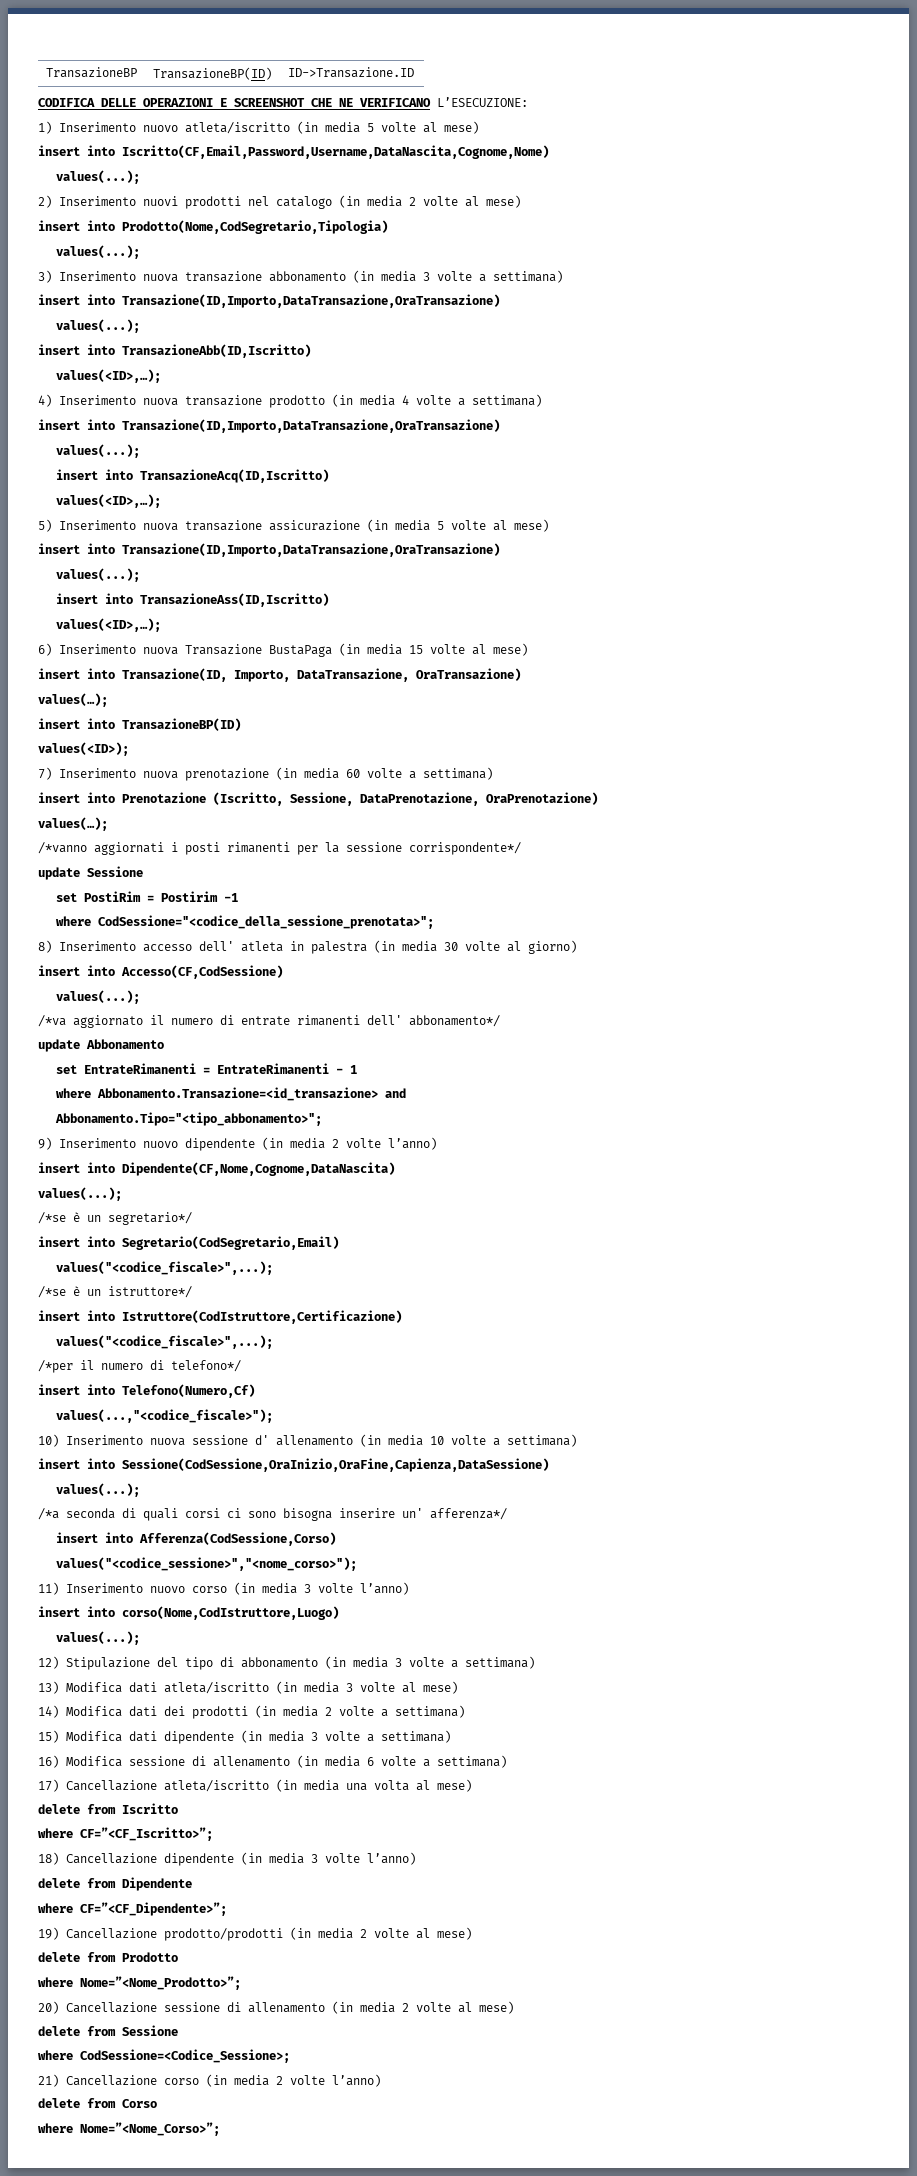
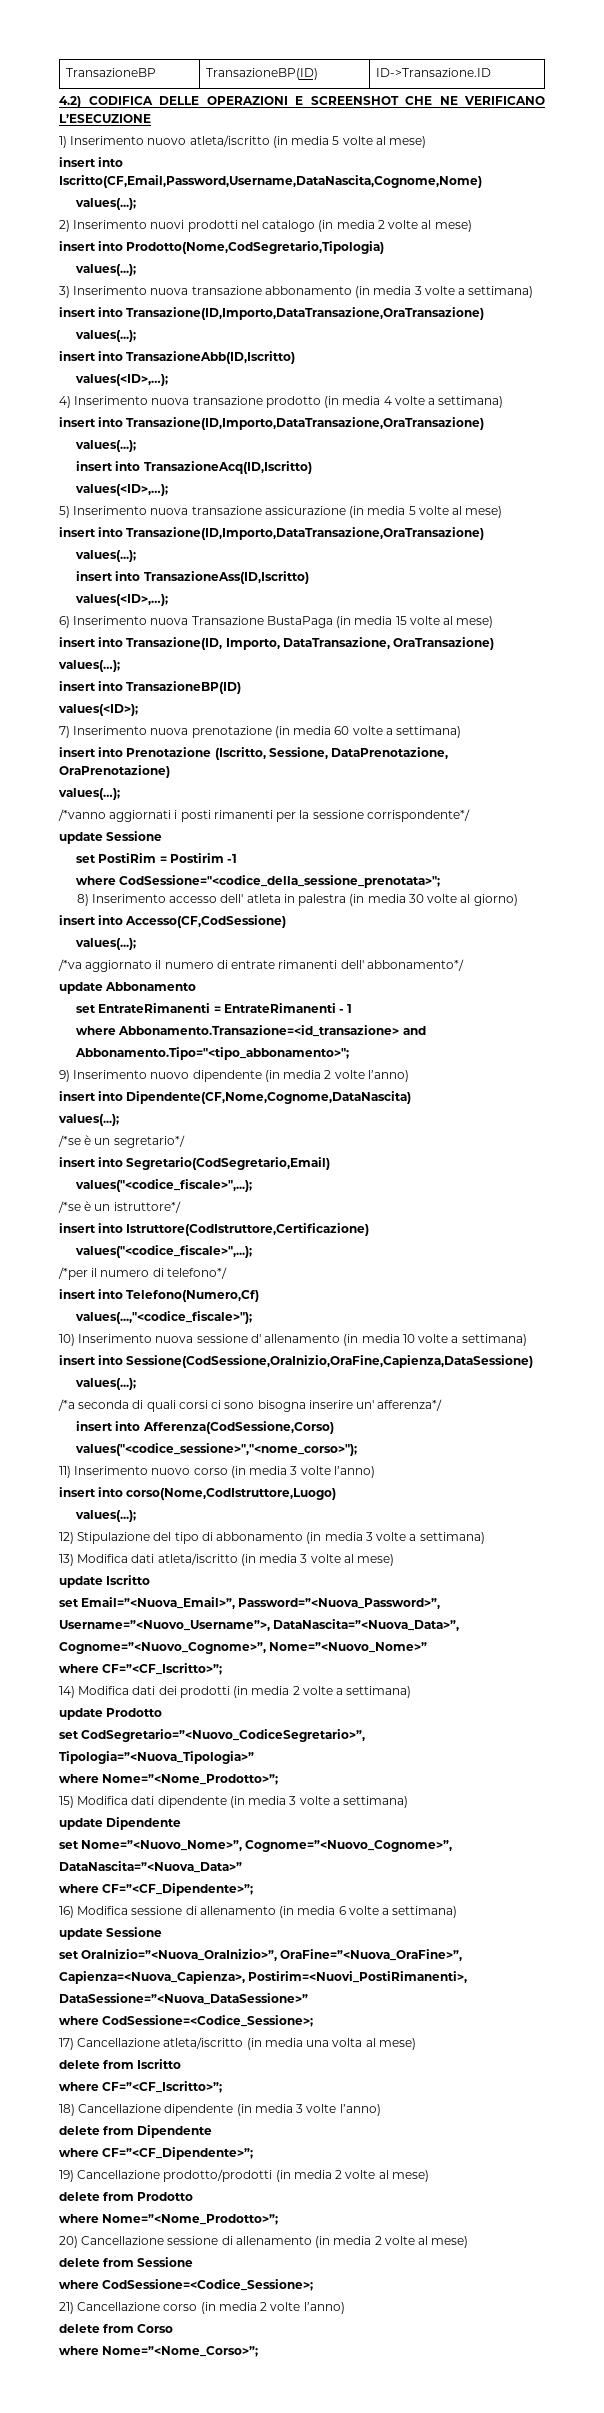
- CODIFICA DELLE OPERAZIONI E SCREENSHOT CHE NE VERIFICANO L’ESECUZIONE:
+ 4.2) CODIFICA DELLE OPERAZIONI E SCREENSHOT CHE NE VERIFICANO L’ESECUZIONE
+ update Iscritto
+ set Email=”<Nuova_Email>”, Password=”<Nuova_Password>”,
+ Username=”<Nuovo_Username”>, DataNascita=”<Nuova_Data>”,
+ Cognome=”<Nuovo_Cognome>”, Nome=”<Nuovo_Nome>”
+ where CF=”<CF_Iscritto>”;
+ update Prodotto
+ set CodSegretario=”<Nuovo_CodiceSegretario>”,
+ Tipologia=”<Nuova_Tipologia>”
+ where Nome=”<Nome_Prodotto>”;
+ update Dipendente
+ set Nome=”<Nuovo_Nome>”, Cognome=”<Nuovo_Cognome>”,
+ DataNascita=”<Nuova_Data>”
+ where CF=”<CF_Dipendente>”;
  16) Modifica sessione di allenamento (in media 6 volte a settimana)
+ update Sessione
+ set OraInizio=”<Nuova_OraInizio>”, OraFine=”<Nuova_OraFine>”,
+ Capienza=<Nuova_Capienza>, Postirim=<Nuovi_PostiRimanenti>,
+ DataSessione=”<Nuova_DataSessione>”
+ where CodSessione=<Codice_Sessione>;

